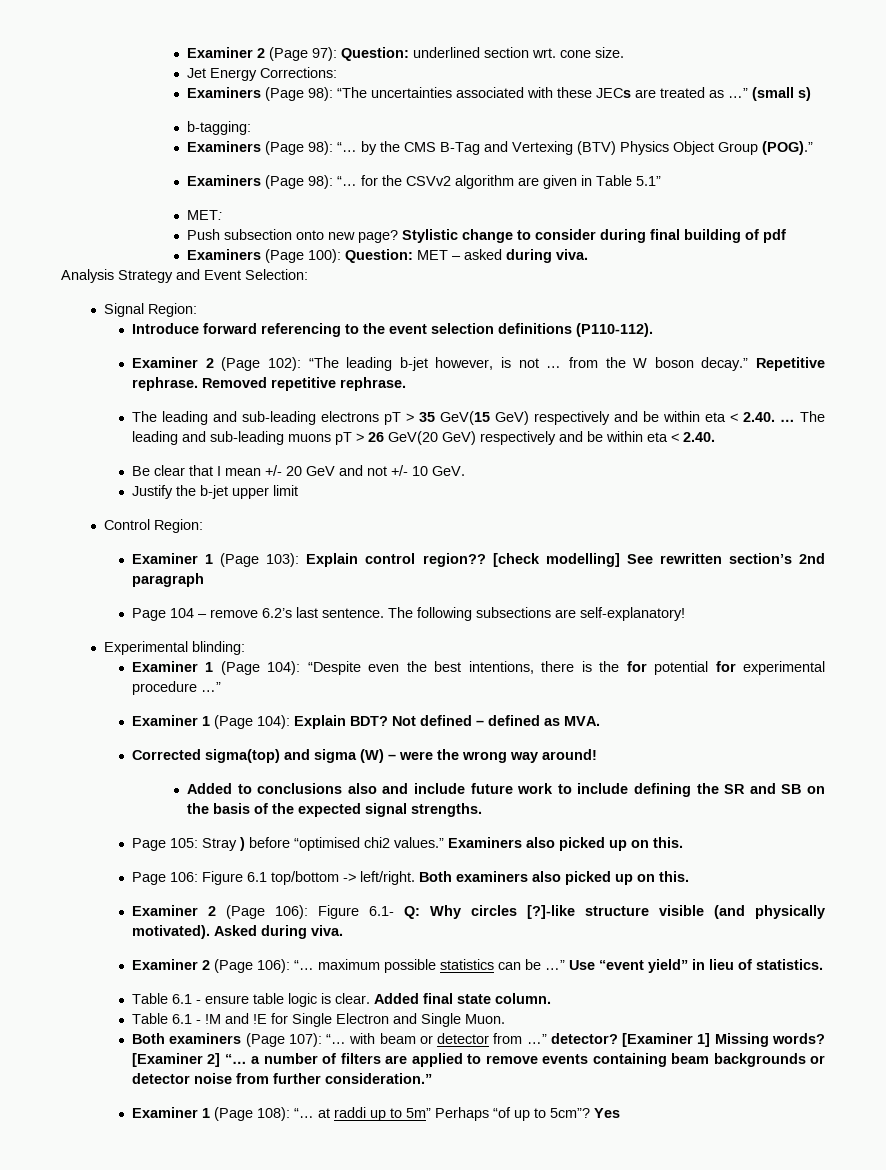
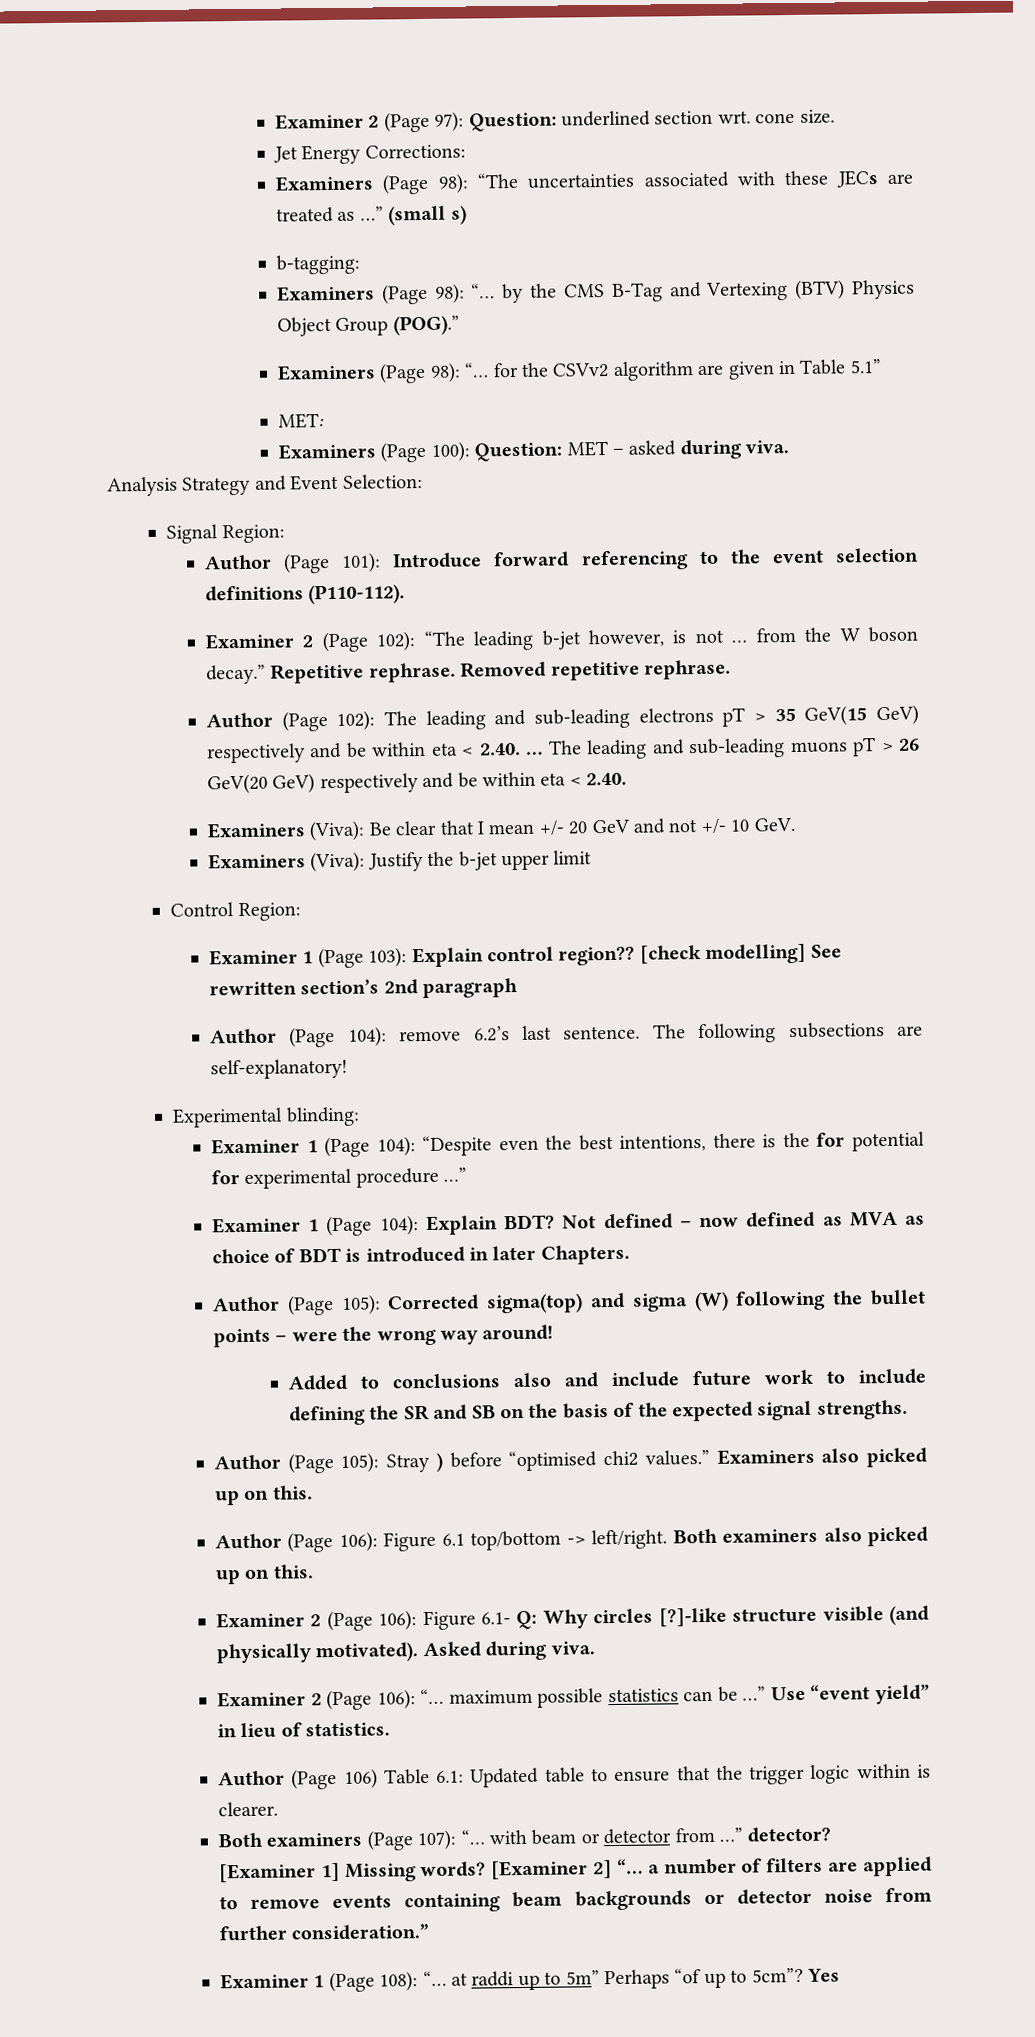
- Push subsection onto new page? Stylistic change to consider during final building of pdf
- Introduce forward referencing to the event selection definitions (P110-112).
+ Author (Page 101): Introduce forward referencing to the event selection definitions (P110-112).
- The leading and sub-leading electrons pT > 35 GeV(15 GeV) respectively and be within eta < 2.40. …
+ Author (Page 102): The leading and sub-leading electrons pT > 35 GeV(15 GeV) respectively and be within eta < 2.40. …
- Be clear that I mean +/- 20 GeV and not +/- 10 GeV.
+ Examiners (Viva): Be clear that I mean +/- 20 GeV and not +/- 10 GeV.
- Justify the b-jet upper limit
+ Examiners (Viva): Justify the b-jet upper limit
- Page 104 – remove 6.2’s last sentence.
+ Author (Page 104): remove 6.2’s last sentence.
- Not defined – defined as MVA.
- Corrected sigma(top) and sigma (W) – were the wrong way around!
+ Not defined – now defined as MVA as choice of BDT is introduced in later Chapters.
+ Author (Page 105): Corrected sigma(top) and sigma (W) following the bullet points – were the wrong way around!
- Page 105: Stray ) before “optimised chi2 values.”
+ Author (Page 105): Stray ) before “optimised chi2 values.”
- Page 106: Figure 6.1 top/bottom -> left/right.
+ Author (Page 106): Figure 6.1 top/bottom -> left/right.
- Table 6.1 - ensure table logic is clear. Added final state column.
- Table 6.1 - !M and !E for Single Electron and Single Muon.
+ Author (Page 106) Table 6.1: Updated table to ensure that the trigger logic within is clearer.

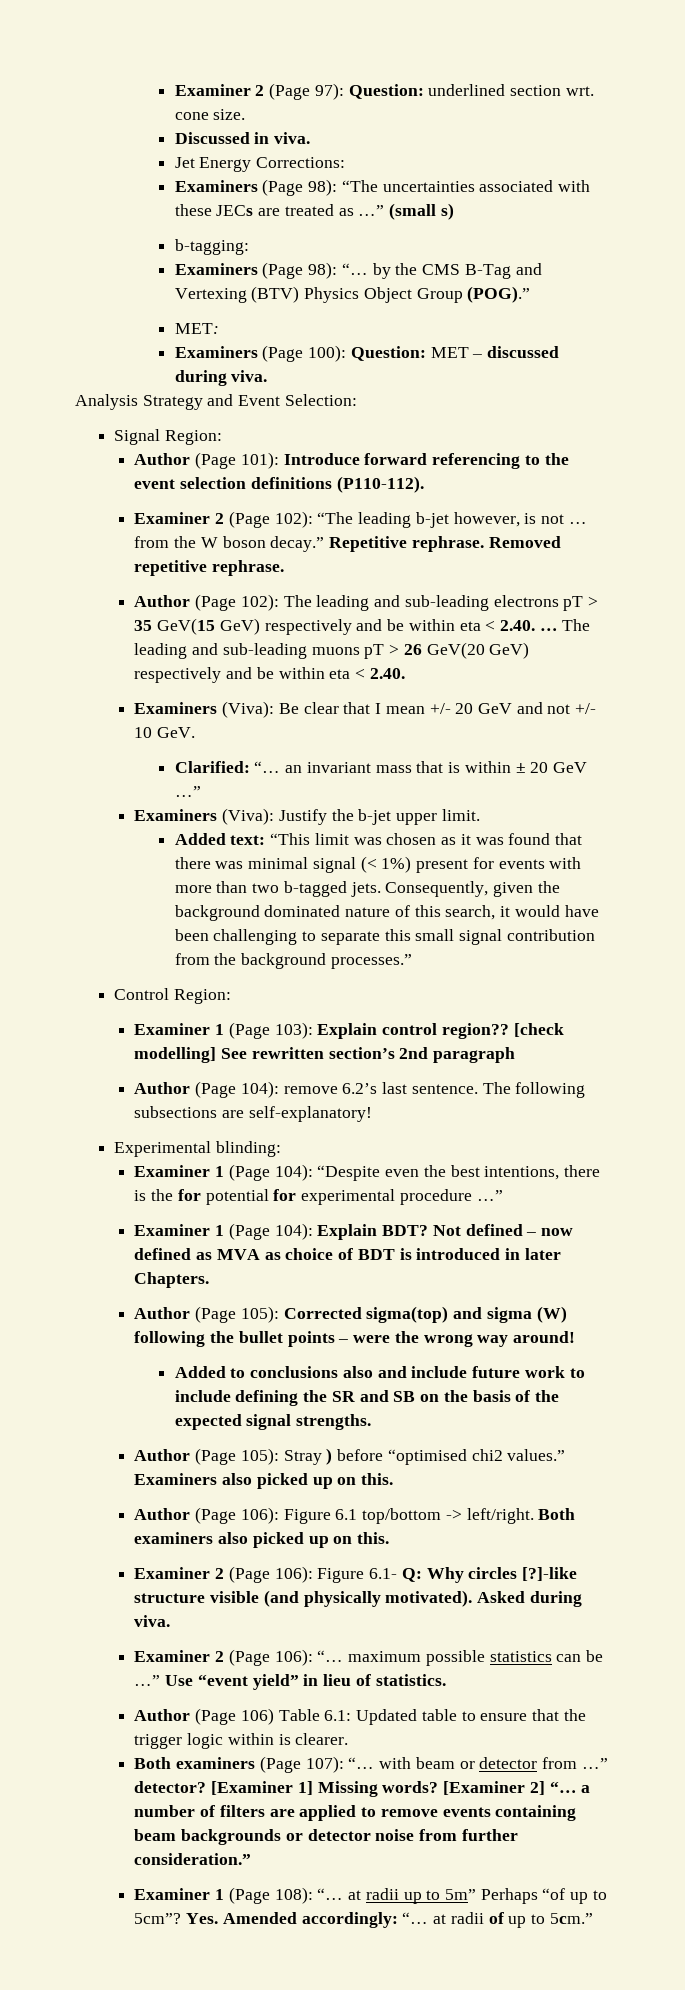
+ Discussed in viva.
- Examiners (Page 98): “… for the CSVv2 algorithm are given in Table 5.1”
- Examiners (Page 100): Question: MET – asked during viva.
+ Examiners (Page 100): Question: MET – discussed during viva.
+ Clarified: “… an invariant mass that is within ± 20 GeV …”
- Examiners (Viva): Justify the b-jet upper limit
+ Examiners (Viva): Justify the b-jet upper limit.
+ Added text: “This limit was chosen as it was found that there was minimal signal (< 1%) present for events with more than two b-tagged jets. Consequently, given the background dominated nature of this search, it would have been challenging to separate this small signal contribution from the background processes.”
- Examiner 1 (Page 108): “… at raddi up to 5m” Perhaps “of up to 5cm”?
+ Examiner 1 (Page 108): “… at radii up to 5m” Perhaps “of up to 5cm”?
- Yes
+ Yes. Amended accordingly: “… at radii of up to 5cm.”

